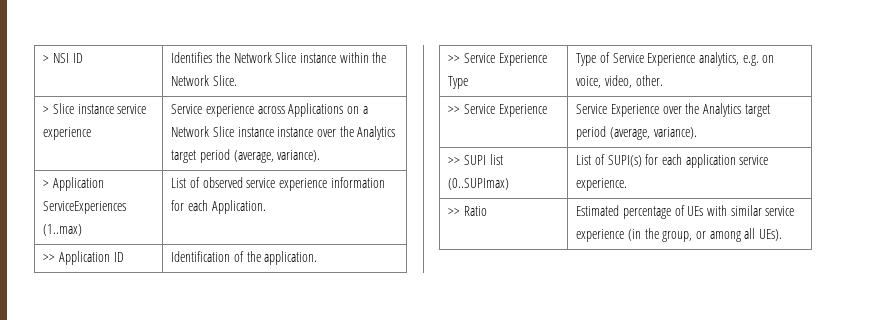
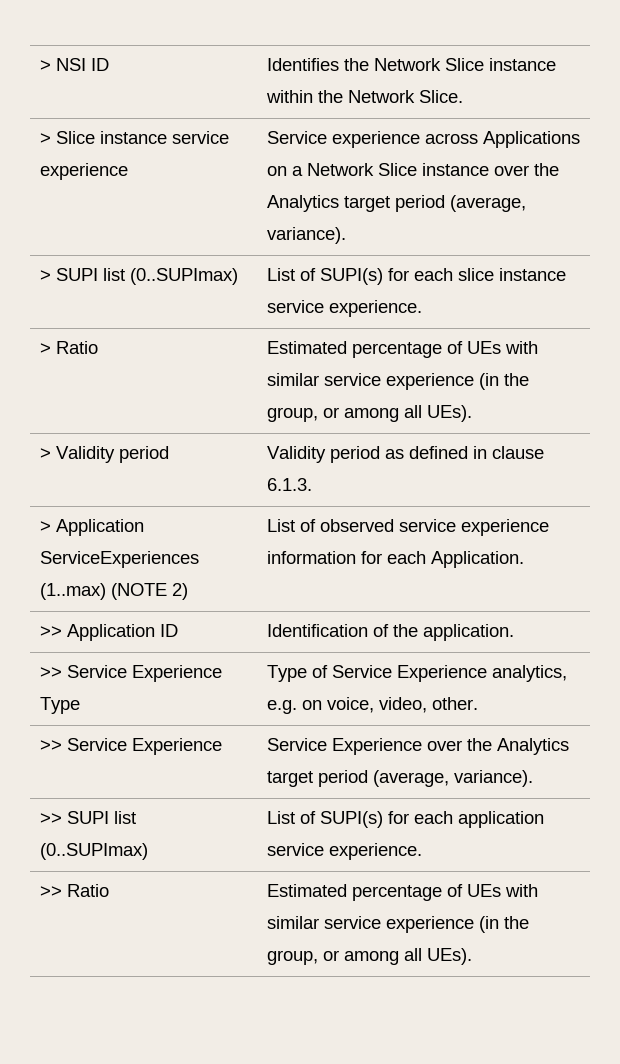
- > Slice instance service experience | Service experience across Applications on a Network Slice instance instance over the Analytics target period (average, variance).
+ > Slice instance service experience | Service experience across Applications on a Network Slice instance over the Analytics target period (average, variance).
+ > SUPI list (0..SUPImax) | List of SUPI(s) for each slice instance service experience.
+ > Ratio | Estimated percentage of UEs with similar service experience (in the group, or among all UEs).
+ > Validity period | Validity period as defined in clause 6.1.3.
- > Application ServiceExperiences (1..max) | List of observed service experience information for each Application.
+ > Application ServiceExperiences (1..max) (NOTE 2) | List of observed service experience information for each Application.

